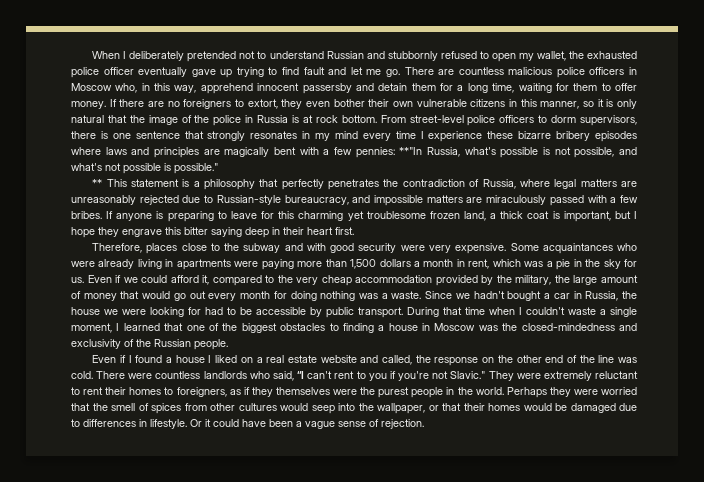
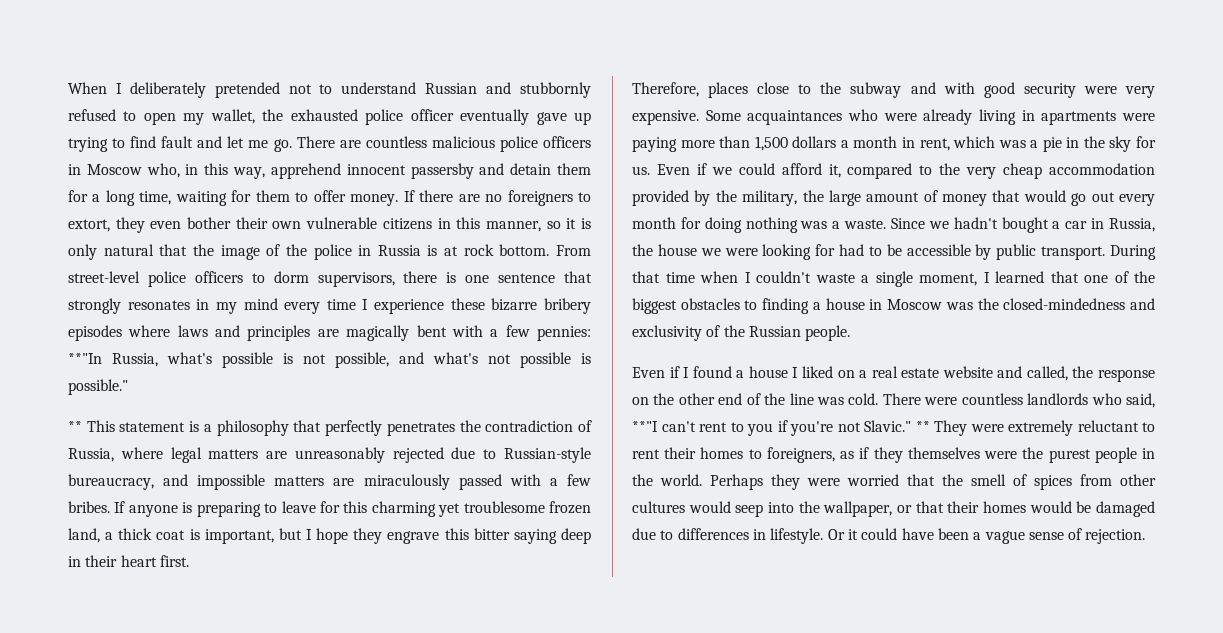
- There were countless landlords who said, “I can't rent to you if you're not Slavic."
+ There were countless landlords who said, **"I can't rent to you if you're not Slavic."
- They were extremely reluctant to rent their homes to foreigners, as if they themselves were the purest people in the world.
+ ** They were extremely reluctant to rent their homes to foreigners, as if they themselves were the purest people in the world.

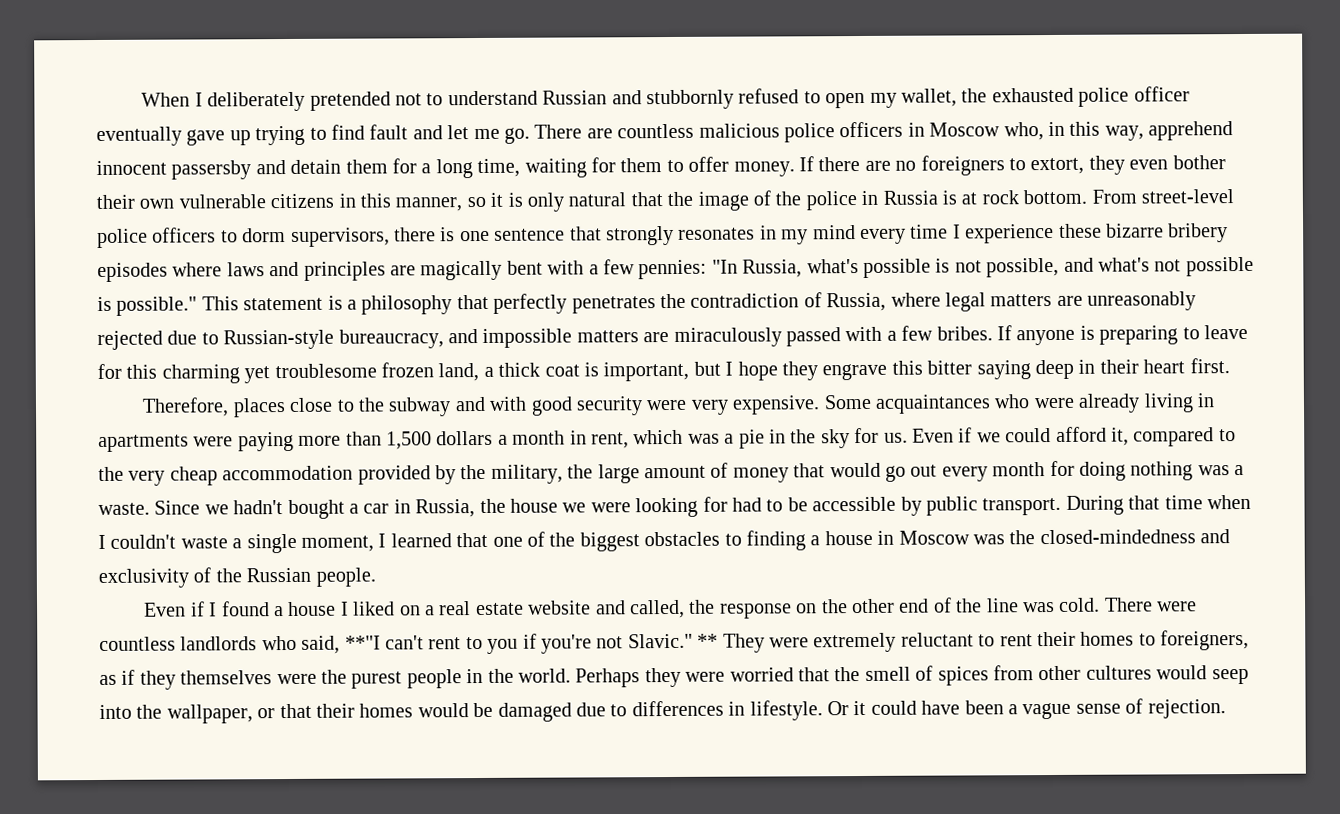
- **"In Russia, what's possible is not possible, and what's not possible is possible."
- ** This statement is a philosophy that perfectly penetrates the contradiction of Russia, where legal matters are unreasonably rejected due to Russian-style bureaucracy, and impossible matters are miraculously passed with a few bribes.
+ "In Russia, what's possible is not possible, and what's not possible is possible." This statement is a philosophy that perfectly penetrates the contradiction of Russia, where legal matters are unreasonably rejected due to Russian-style bureaucracy, and impossible matters are miraculously passed with a few bribes.

